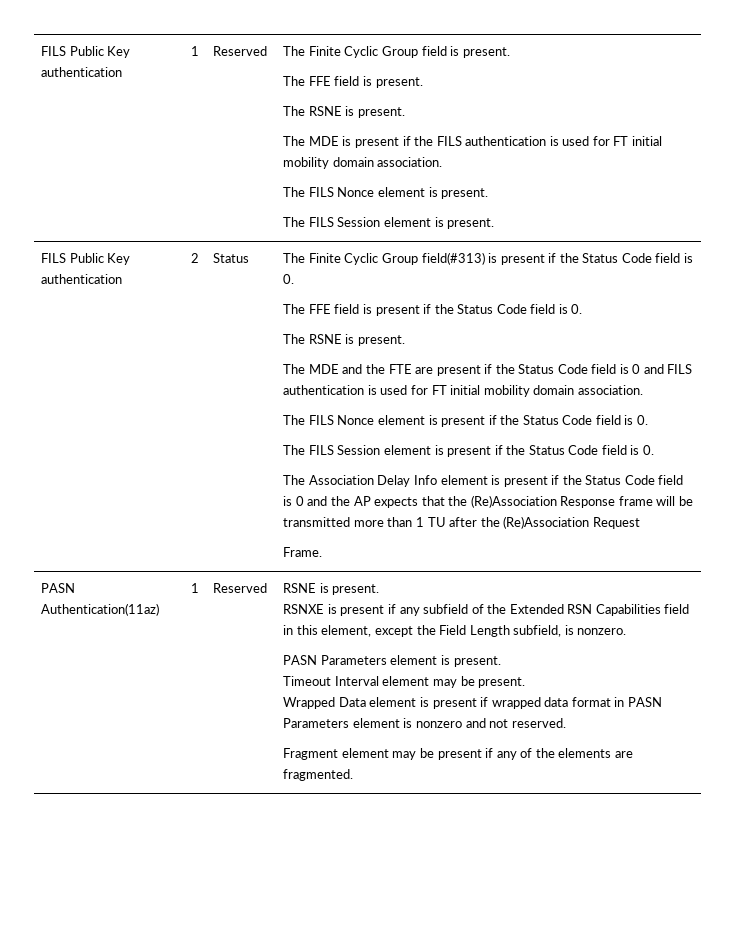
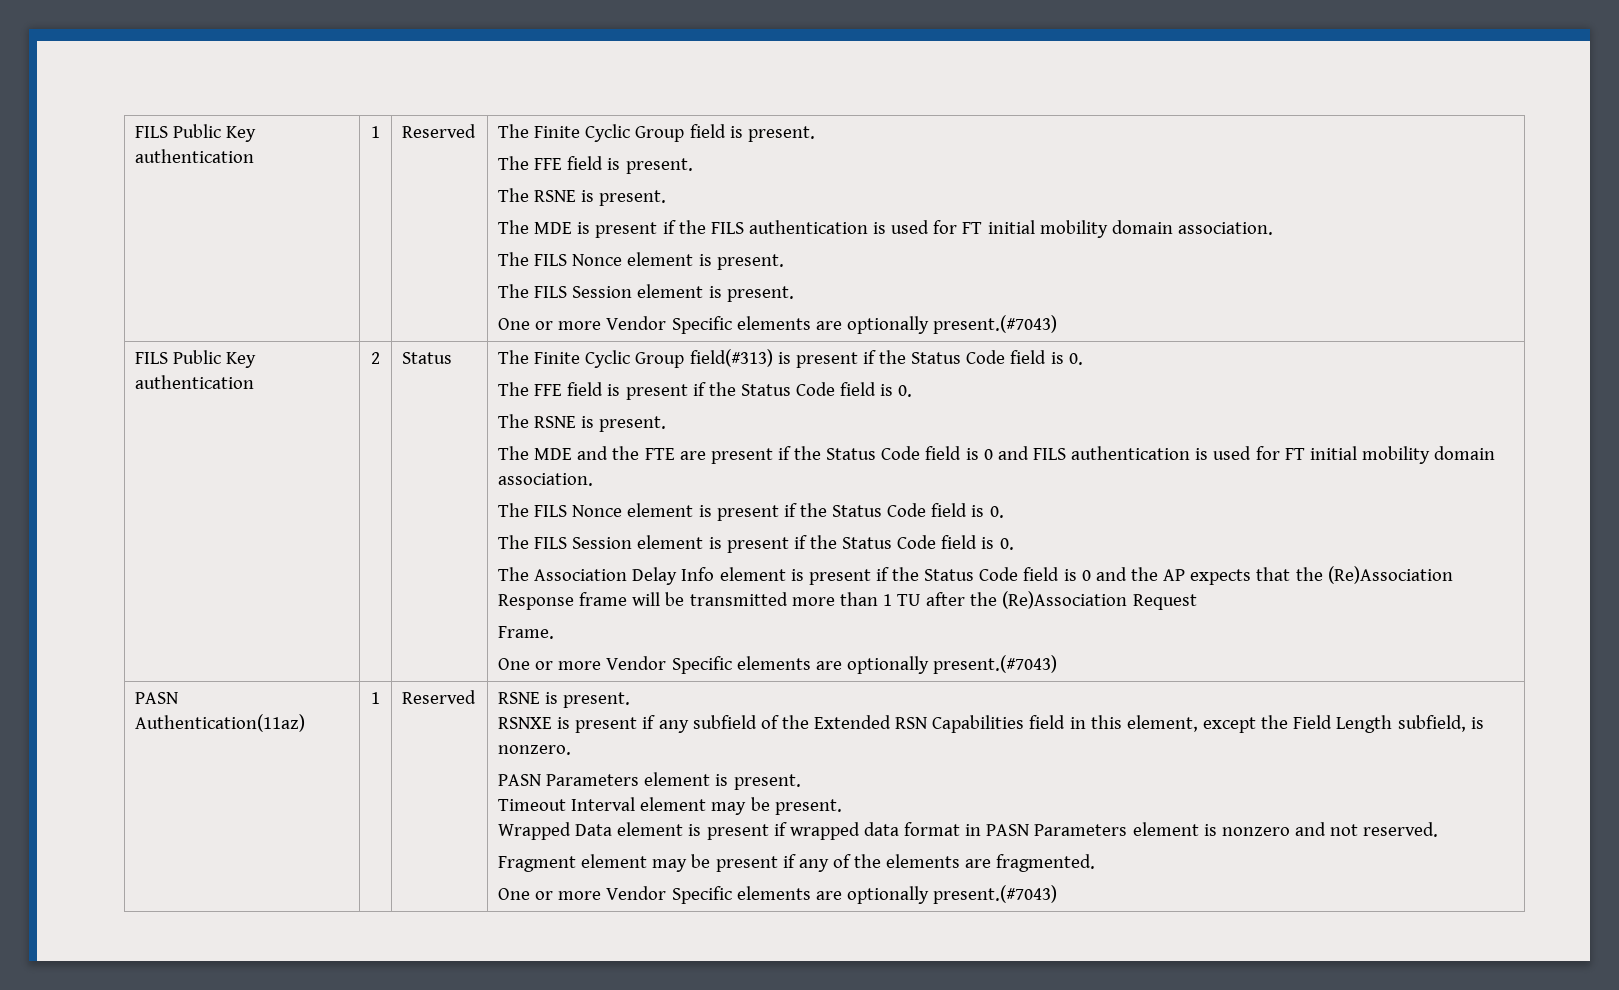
  The FILS Session element is present.
+ One or more Vendor Specific elements are optionally present.(#7043)
  Frame.
+ One or more Vendor Specific elements are optionally present.(#7043)
  Fragment element may be present if any of the elements are fragmented.
+ One or more Vendor Specific elements are optionally present.(#7043)

